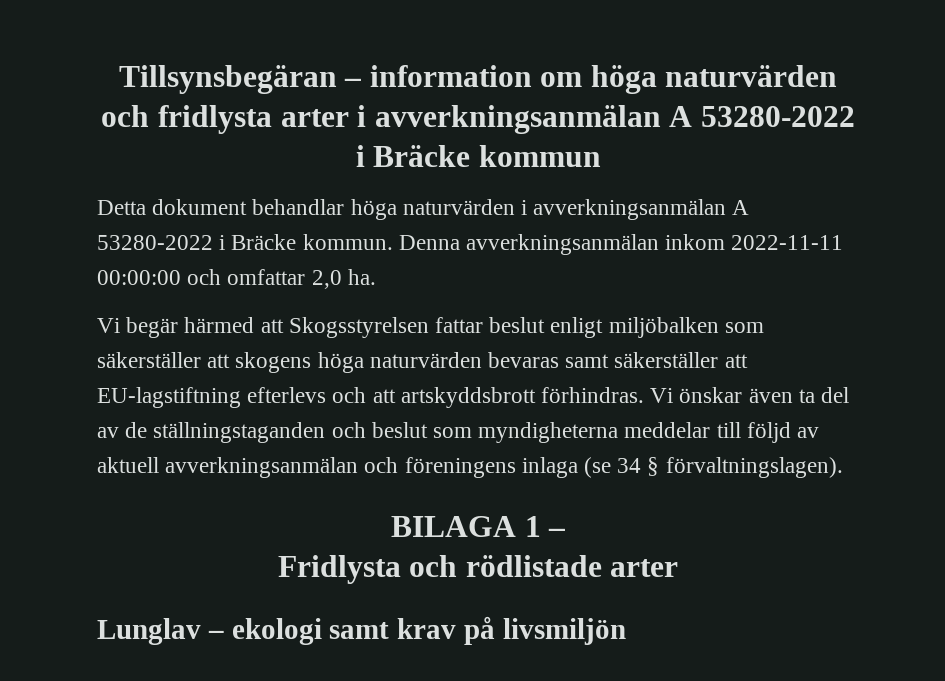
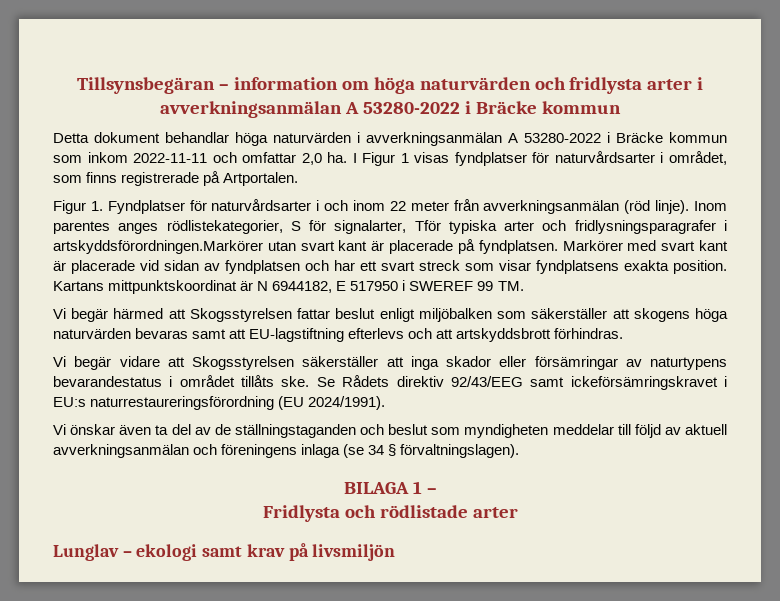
- Detta dokument behandlar höga naturvärden i avverkningsanmälan A 53280-2022 i Bräcke kommun. Denna avverkningsanmälan inkom 2022-11-11 00:00:00 och omfattar 2,0 ha.
+ Detta dokument behandlar höga naturvärden i avverkningsanmälan A 53280-2022 i Bräcke kommun som inkom 2022-11-11 och omfattar 2,0 ha. I Figur 1 visas fyndplatser för naturvårdsarter i området, som finns registrerade på Artportalen.
+ Figur 1. Fyndplatser för naturvårdsarter i och inom 22 meter från avverkningsanmälan (röd linje). Inom parentes anges rödlistekategorier, S för signalarter, Tför typiska arter och fridlysningsparagrafer i artskyddsförordningen.Markörer utan svart kant är placerade på fyndplatsen. Markörer med svart kant är placerade vid sidan av fyndplatsen och har ett svart streck som visar fyndplatsens exakta position. Kartans mittpunktskoordinat är N 6944182, E 517950 i SWEREF 99 TM.
- Vi begär härmed att Skogsstyrelsen fattar beslut enligt miljöbalken som säkerställer att skogens höga naturvärden bevaras samt säkerställer att EU-lagstiftning efterlevs och att artskyddsbrott förhindras. Vi önskar även ta del av de ställningstaganden och beslut som myndigheterna meddelar till följd av aktuell avverkningsanmälan och föreningens inlaga (se 34 § förvaltningslagen).
+ Vi begär härmed att Skogsstyrelsen fattar beslut enligt miljöbalken som säkerställer att skogens höga naturvärden bevaras samt att EU-lagstiftning efterlevs och att artskyddsbrott förhindras.
+ Vi begär vidare att Skogsstyrelsen säkerställer att inga skador eller försämringar av naturtypens bevarandestatus i området tillåts ske. Se Rådets direktiv 92/43/EEG samt ickeförsämringskravet i EU:s naturrestaureringsförordning (EU 2024/1991).
+ Vi önskar även ta del av de ställningstaganden och beslut som myndigheten meddelar till följd av aktuell avverkningsanmälan och föreningens inlaga (se 34 § förvaltningslagen).

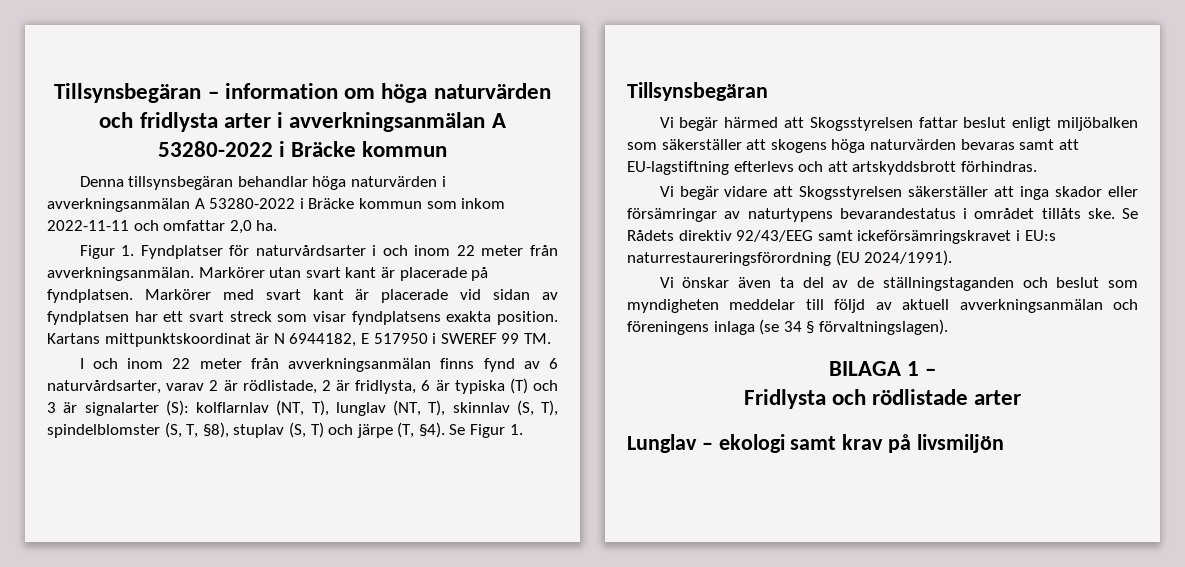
- Detta dokument behandlar höga naturvärden i avverkningsanmälan A 53280-2022 i Bräcke kommun som inkom 2022-11-11 och omfattar 2,0 ha. I Figur 1 visas fyndplatser för naturvårdsarter i området, som finns registrerade på Artportalen.
+ Denna tillsynsbegäran behandlar höga naturvärden i avverkningsanmälan A 53280-2022 i Bräcke kommun som inkom 2022-11-11 och omfattar 2,0 ha.
- Figur 1. Fyndplatser för naturvårdsarter i och inom 22 meter från avverkningsanmälan (röd linje). Inom parentes anges rödlistekategorier, S för signalarter, Tför typiska arter och fridlysningsparagrafer i artskyddsförordningen.Markörer utan svart kant är placerade på fyndplatsen.
+ Figur 1. Fyndplatser för naturvårdsarter i och inom 22 meter från avverkningsanmälan. Markörer utan svart kant är placerade på fyndplatsen.
- Markörer med svart kant är placerade vid sidan av fyndplatsen och har ett svart streck som visar fyndplatsens exakta position.
+ Markörer med svart kant är placerade vid sidan av fyndplatsen har ett svart streck som visar fyndplatsens exakta position.
+ I och inom 22 meter från avverkningsanmälan finns fynd av 6 naturvårdsarter, varav 2 är rödlistade, 2 är fridlysta, 6 är typiska (T) och 3 är signalarter (S): kolflarnlav (NT, T), lunglav (NT, T), skinnlav (S, T), spindelblomster (S, T, §8), stuplav (S, T) och järpe (T, §4). Se Figur 1.
+ Tillsynsbegäran

